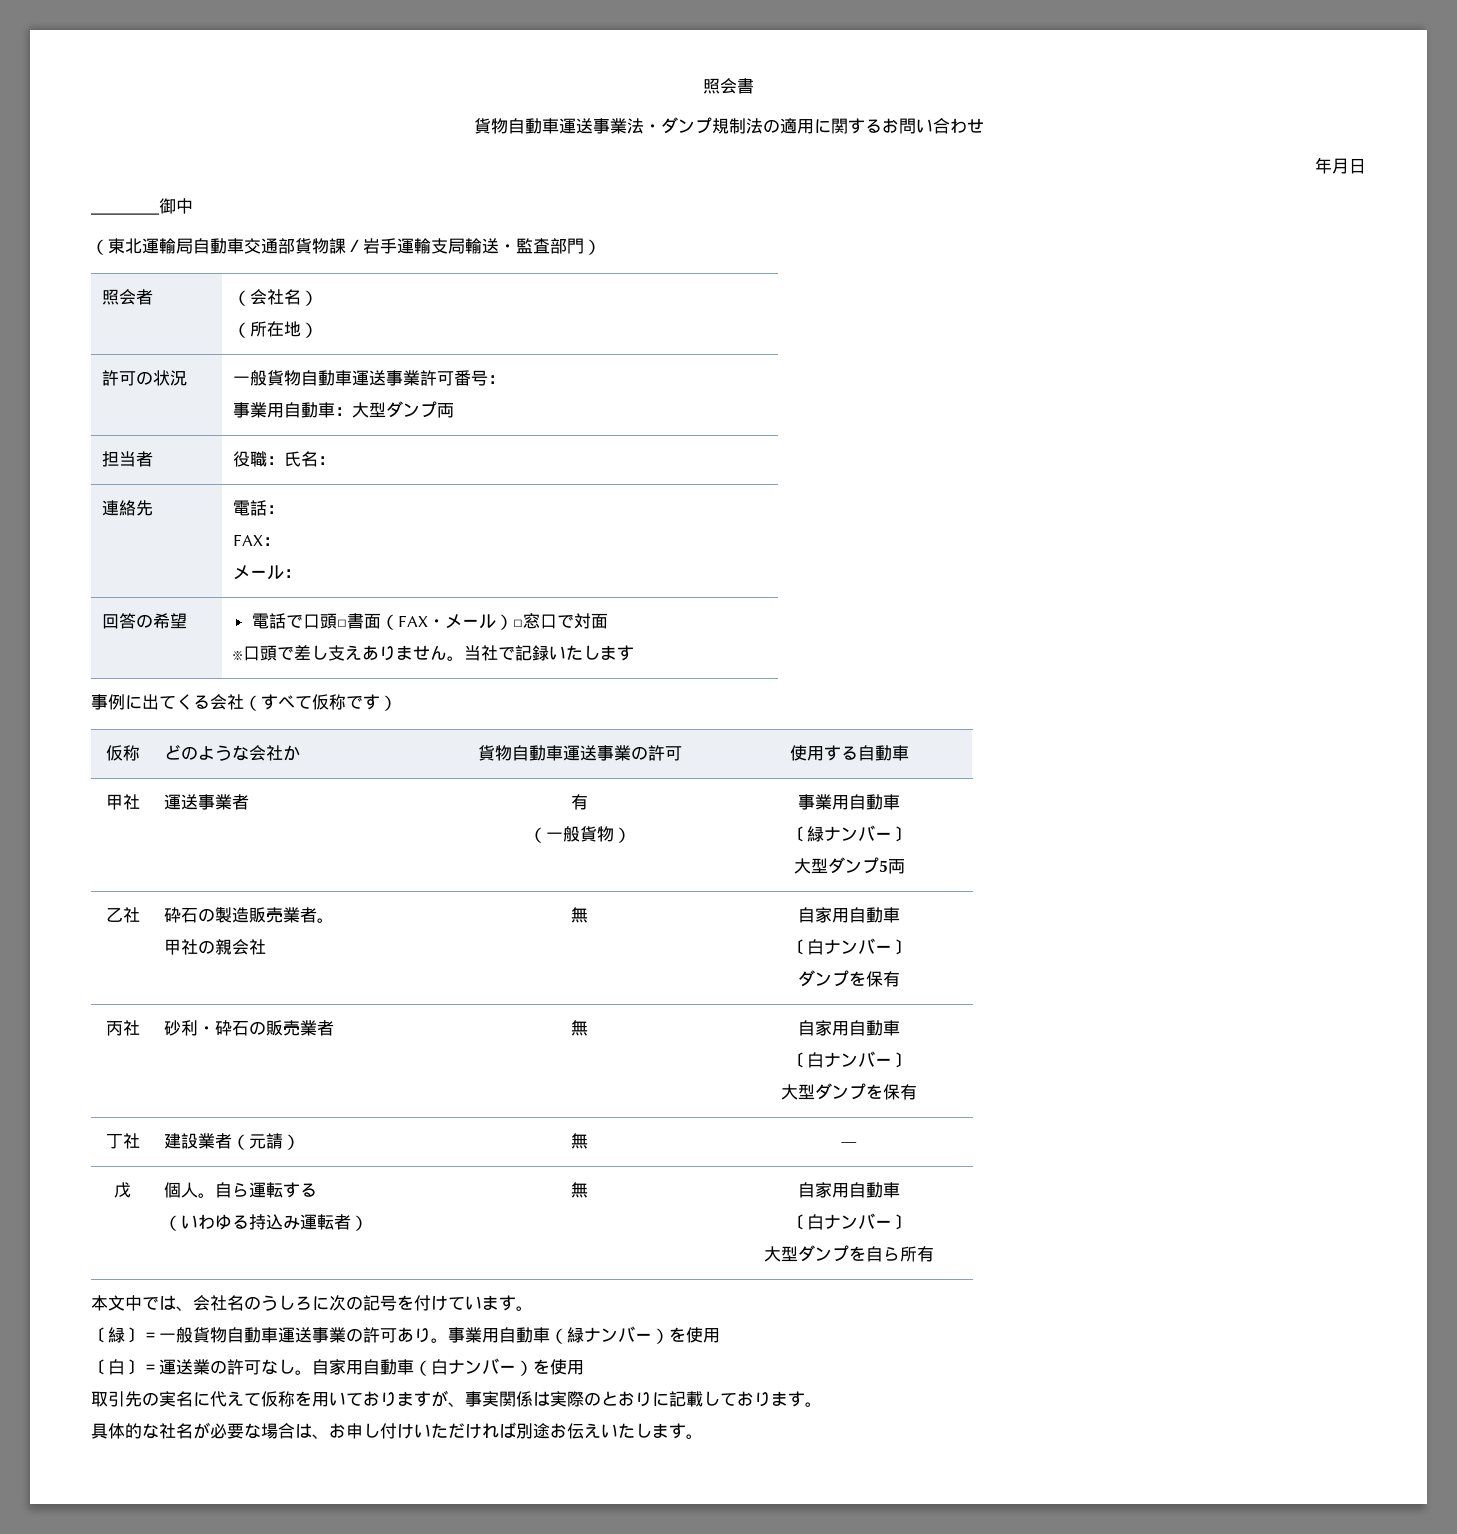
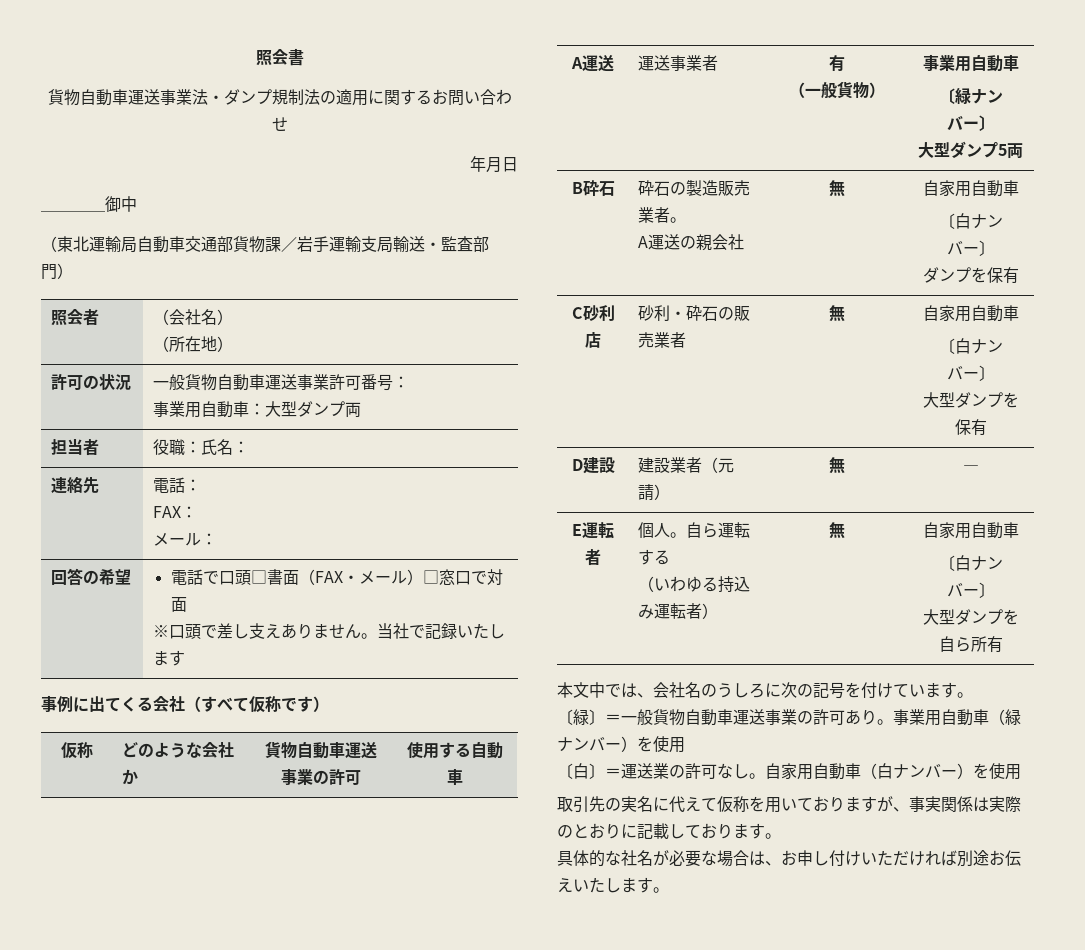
- 甲社 | 運送事業者 | 有
+ A運送 | 運送事業者 | 有
- 乙社 | 砕石の製造販売業者。
- 甲社の親会社 | 無 | 自家用自動車
+ B砕石 | 砕石の製造販売業者。
+ A運送の親会社 | 無 | 自家用自動車
- 丙社 | 砂利・砕石の販売業者 | 無 | 自家用自動車
+ C砂利店 | 砂利・砕石の販売業者 | 無 | 自家用自動車
- 丁社 | 建設業者（元請） | 無 | ―
+ D建設 | 建設業者（元請） | 無 | ―
- 戊 | 個人。自ら運転する
+ E運転者 | 個人。自ら運転する

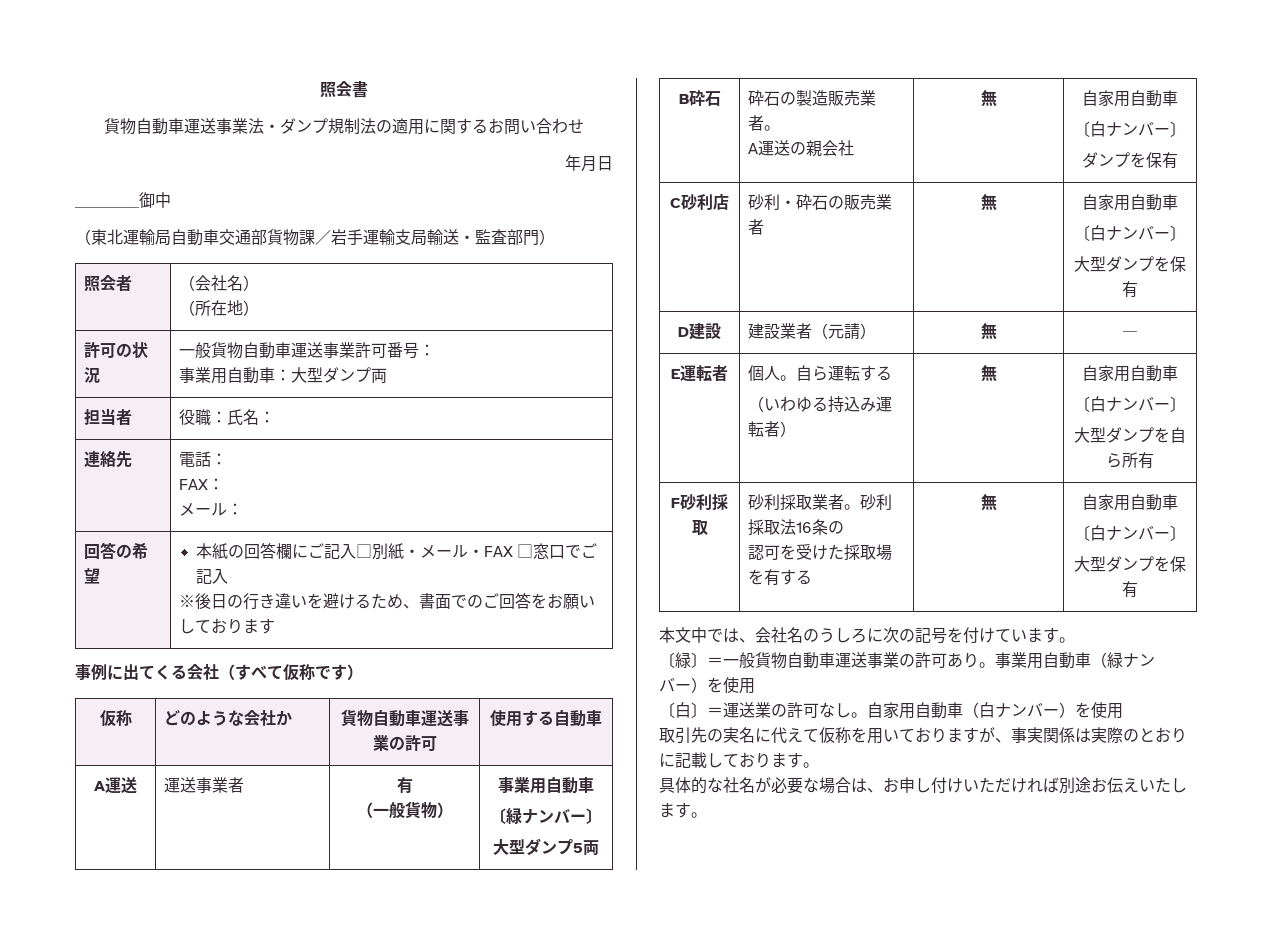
- 回答の希望 | 電話で口頭□書面（FAX・メール）□窓口で対面
- ※口頭で差し支えありません。当社で記録いたします
+ 回答の希望 | 本紙の回答欄にご記入□別紙・メール・FAX □窓口でご記入
+ ※後日の行き違いを避けるため、書面でのご回答をお願いしております
+ F砂利採取 | 砂利採取業者。砂利採取法16条の
+ 認可を受けた採取場を有する | 無 | 自家用自動車
+ 〔白ナンバー〕
+ 大型ダンプを保有

